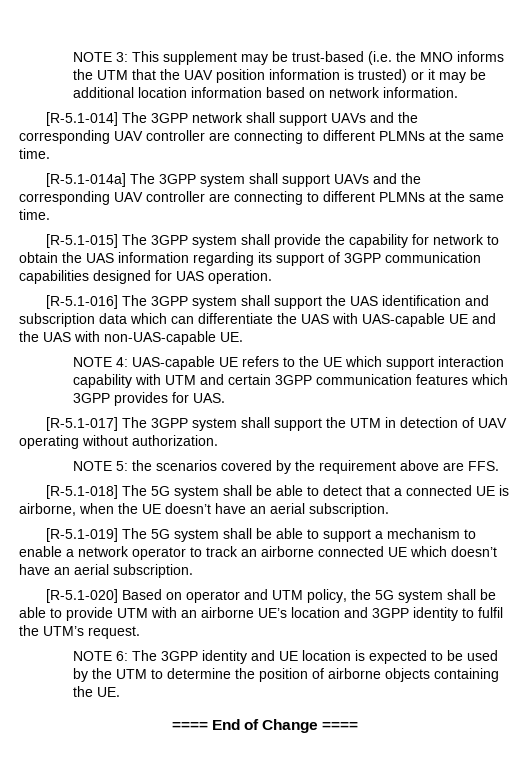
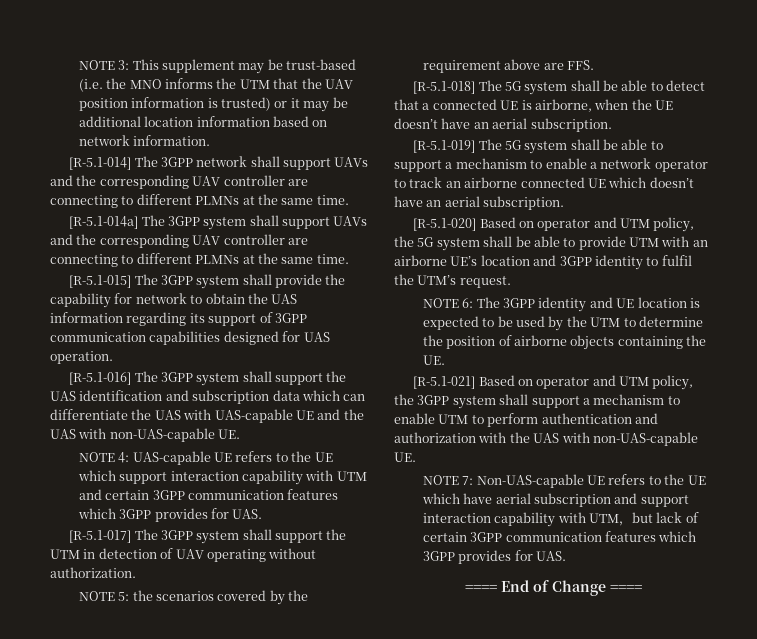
+ [R-5.1-021] Based on operator and UTM policy, the 3GPP system shall support a mechanism to enable UTM to perform authentication and authorization with the UAS with non-UAS-capable UE.
+ NOTE 7: Non-UAS-capable UE refers to the UE which have aerial subscription and support interaction capability with UTM，but lack of certain 3GPP communication features which 3GPP provides for UAS.

